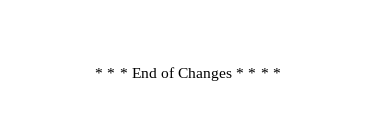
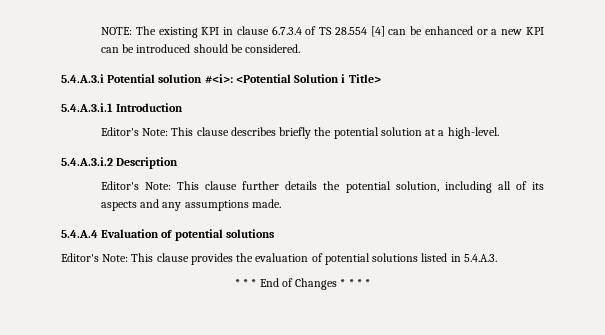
+ NOTE: The existing KPI in clause 6.7.3.4 of TS 28.554 [4] can be enhanced or a new KPI can be introduced should be considered.
+ 5.4.A.3.i Potential solution #<i>: <Potential Solution i Title>
+ 5.4.A.3.i.1 Introduction
+ Editor's Note: This clause describes briefly the potential solution at a high-level.
+ 5.4.A.3.i.2 Description
+ Editor's Note: This clause further details the potential solution, including all of its aspects and any assumptions made.
+ 5.4.A.4 Evaluation of potential solutions
+ Editor's Note: This clause provides the evaluation of potential solutions listed in 5.4.A.3.

